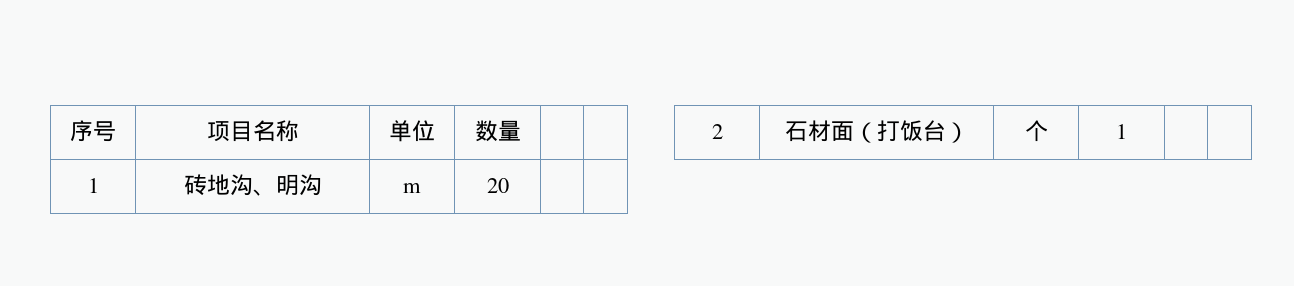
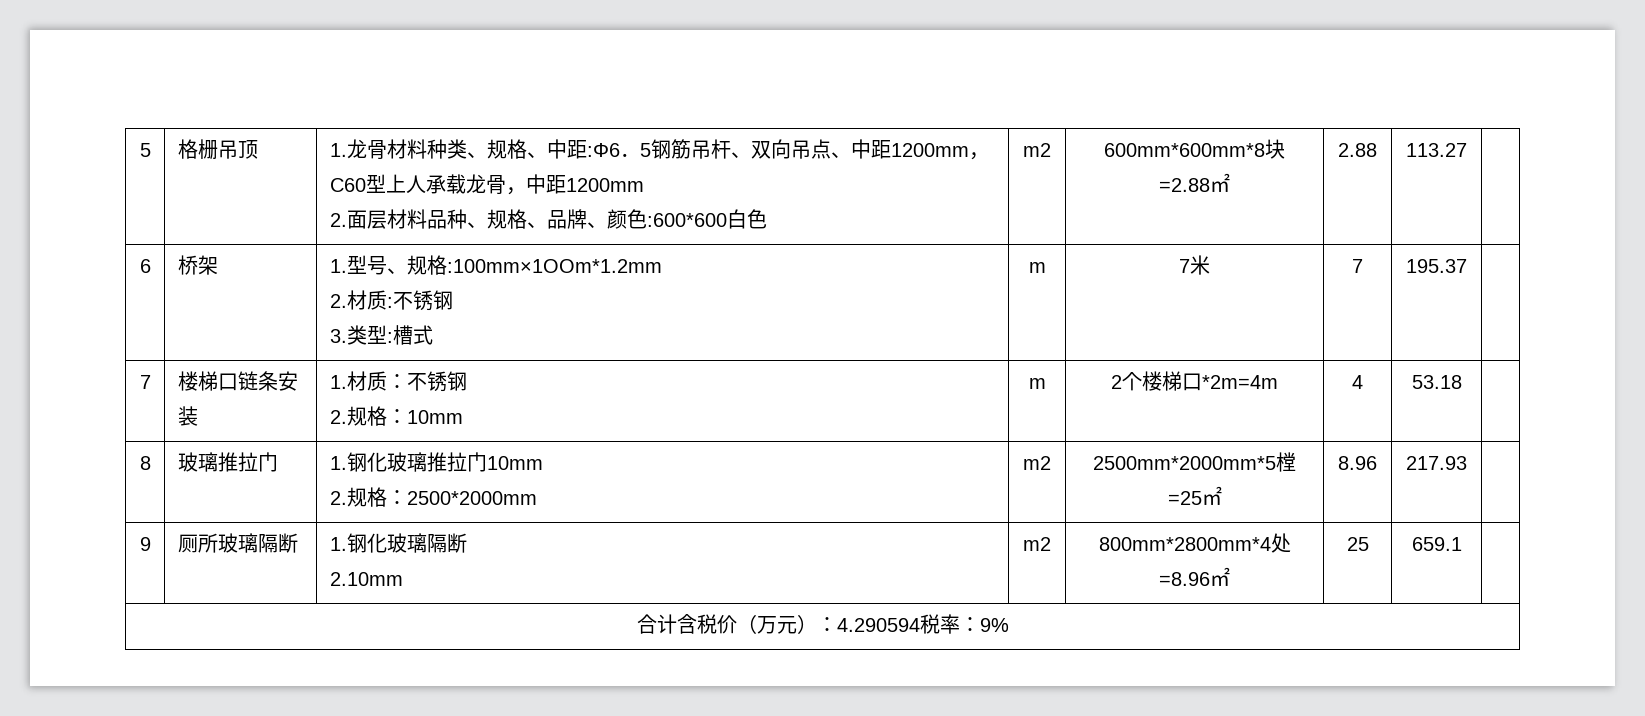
- 序号 | 项目名称 | 单位 | 数量 | |
- 1 | 砖地沟、明沟 | m | 20 | |
- 2 | 石材面（打饭台） | 个 | 1 | |
+ 5 | 格栅吊顶 | 1.龙骨材料种类、规格、中距:Φ6．5钢筋吊杆、双向吊点、中距1200mm，C60型上人承载龙骨，中距1200mm
+ 2.面层材料品种、规格、品牌、颜色:600*600白色 | m2 | 600mm*600mm*8块=2.88㎡ | 2.88 | 113.27 |
+ 6 | 桥架 | 1.型号、规格:100mm×1OOm*1.2mm
+ 2.材质:不锈钢
+ 3.类型:槽式 | m | 7米 | 7 | 195.37 |
+ 7 | 楼梯口链条安装 | 1.材质：不锈钢
+ 2.规格：10mm | m | 2个楼梯口*2m=4m | 4 | 53.18 |
+ 8 | 玻璃推拉门 | 1.钢化玻璃推拉门10mm
+ 2.规格：2500*2000mm | m2 | 2500mm*2000mm*5樘=25㎡ | 8.96 | 217.93 |
+ 9 | 厕所玻璃隔断 | 1.钢化玻璃隔断
+ 2.10mm | m2 | 800mm*2800mm*4处=8.96㎡ | 25 | 659.1 |
+ 合计含税价（万元）：4.290594税率：9%

